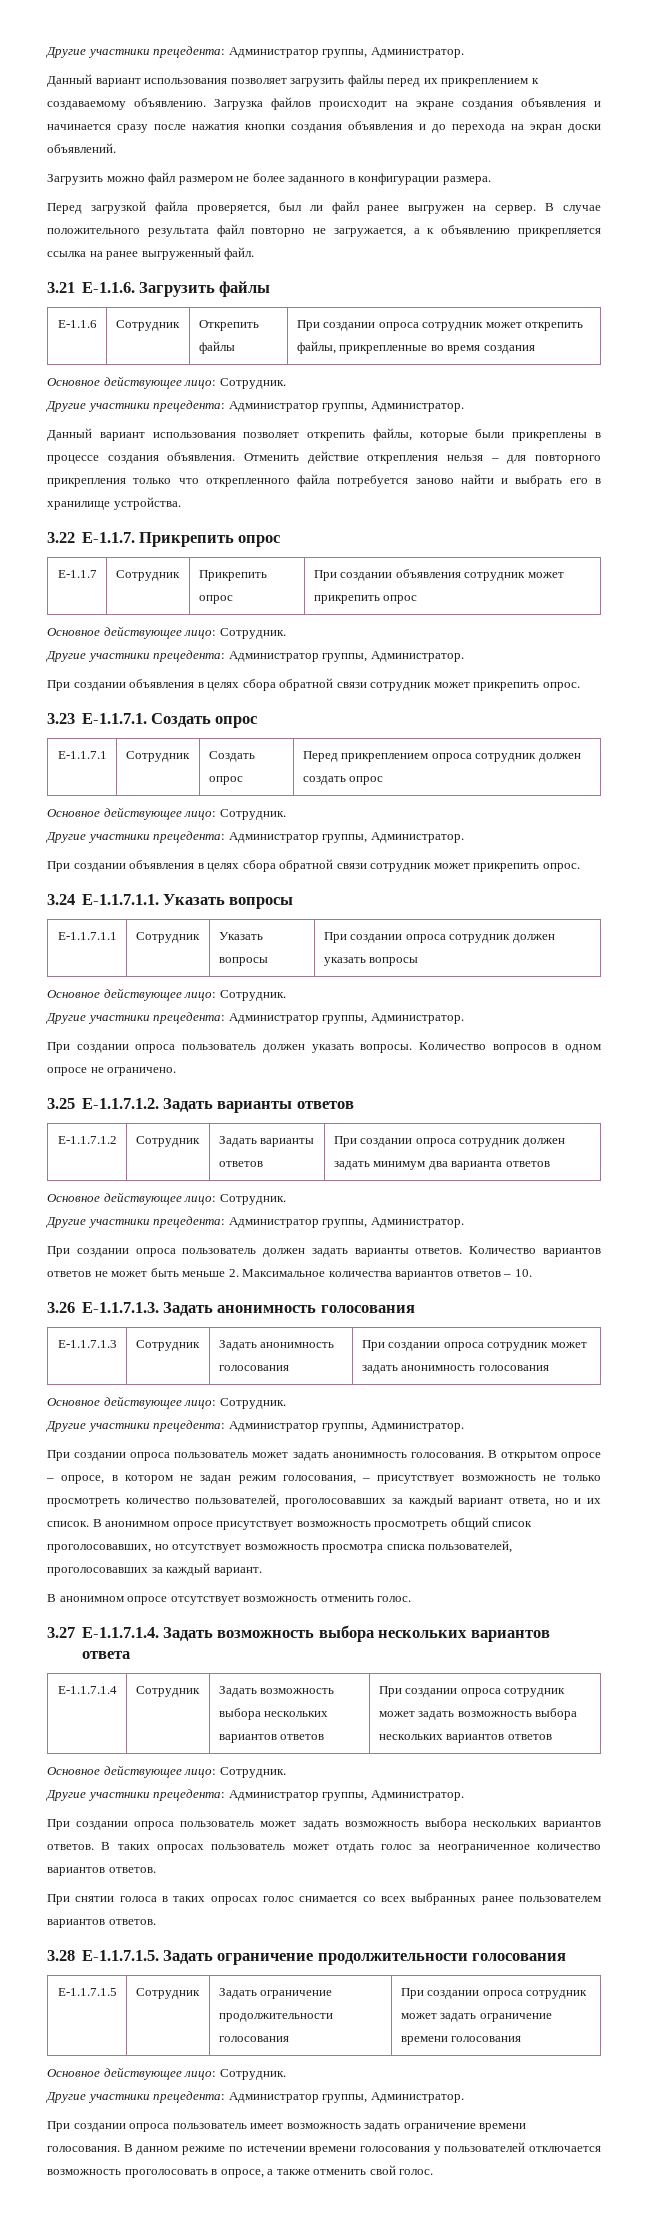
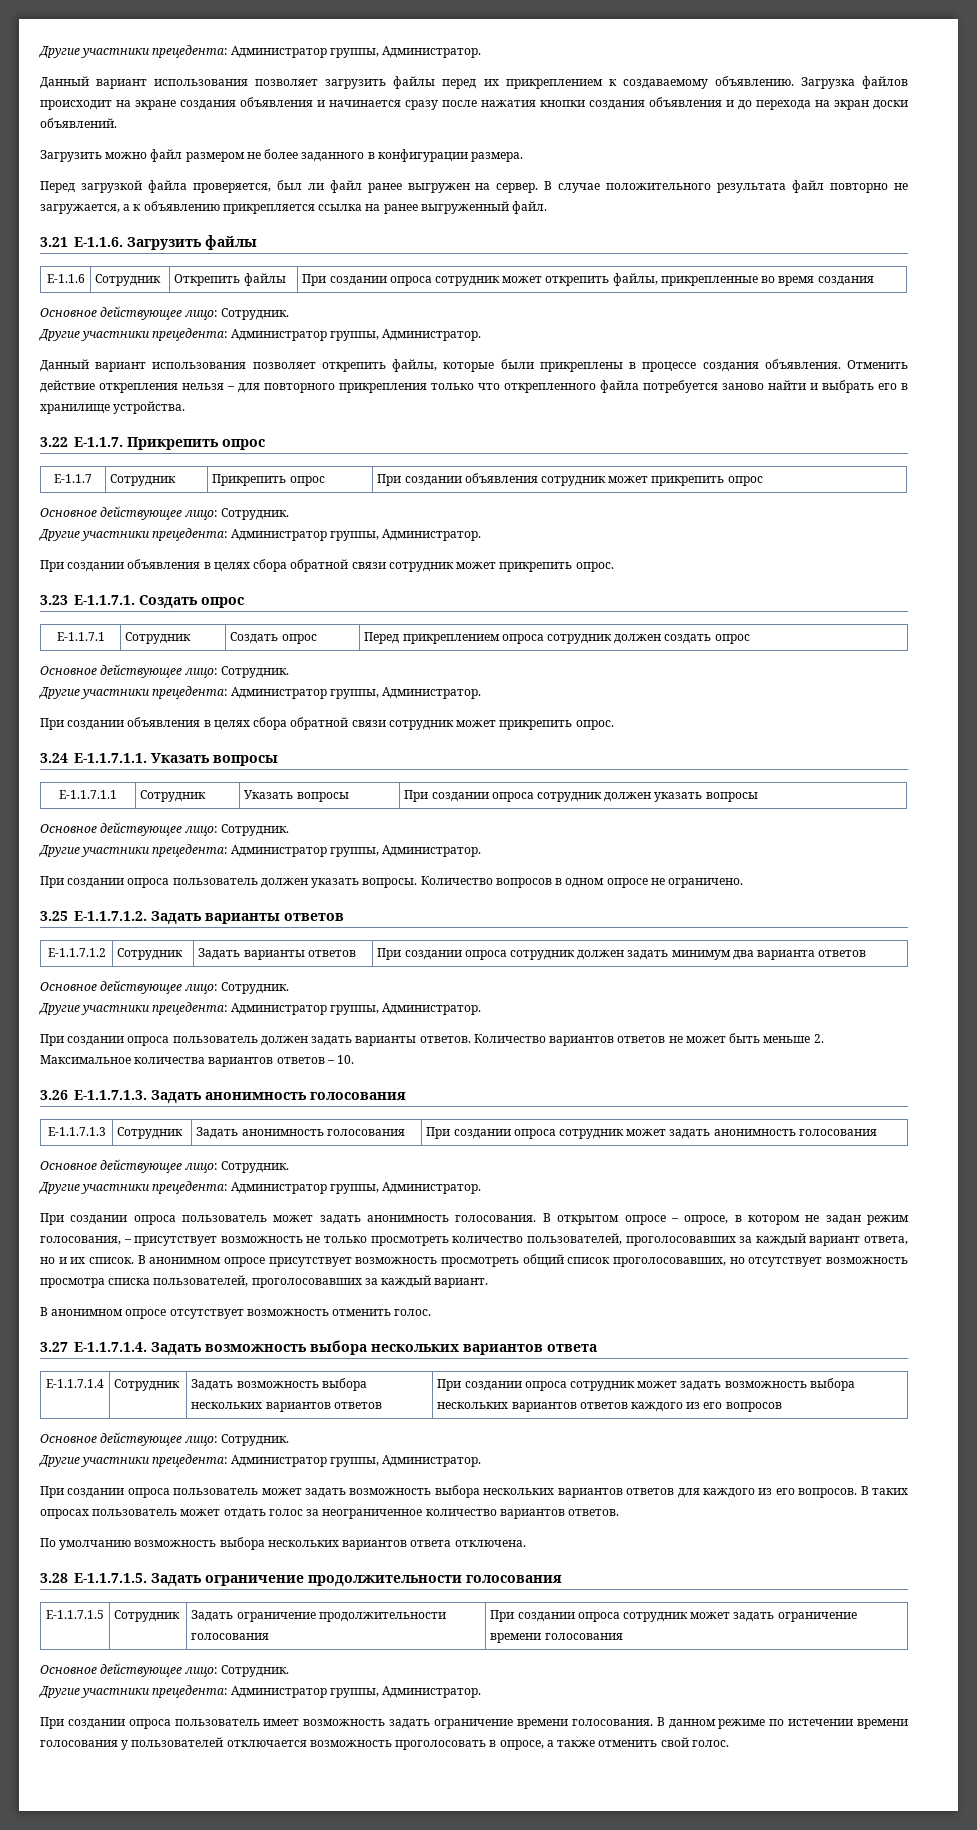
- E-1.1.7.1.4 | Сотрудник | Задать возможность выбора нескольких вариантов ответов | При создании опроса сотрудник может задать возможность выбора нескольких вариантов ответов
+ E-1.1.7.1.4 | Сотрудник | Задать возможность выбора нескольких вариантов ответов | При создании опроса сотрудник может задать возможность выбора нескольких вариантов ответов каждого из его вопросов
- При создании опроса пользователь может задать возможность выбора нескольких вариантов ответов.
+ При создании опроса пользователь может задать возможность выбора нескольких вариантов ответов для каждого из его вопросов.
- При снятии голоса в таких опросах голос снимается со всех выбранных ранее пользователем вариантов ответов.
+ По умолчанию возможность выбора нескольких вариантов ответа отключена.

